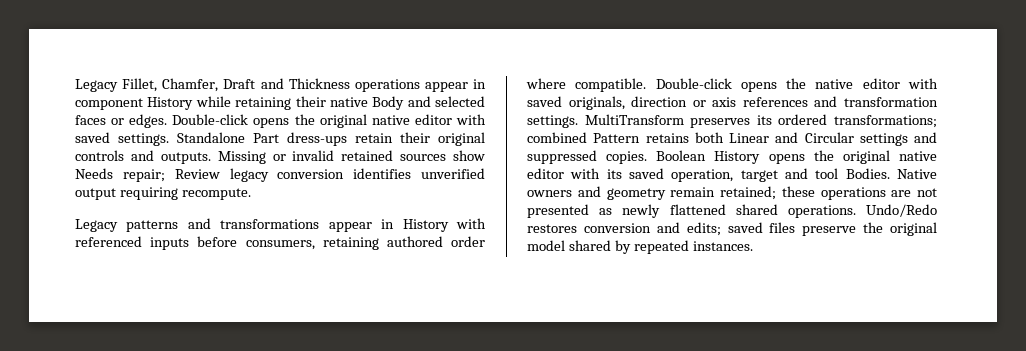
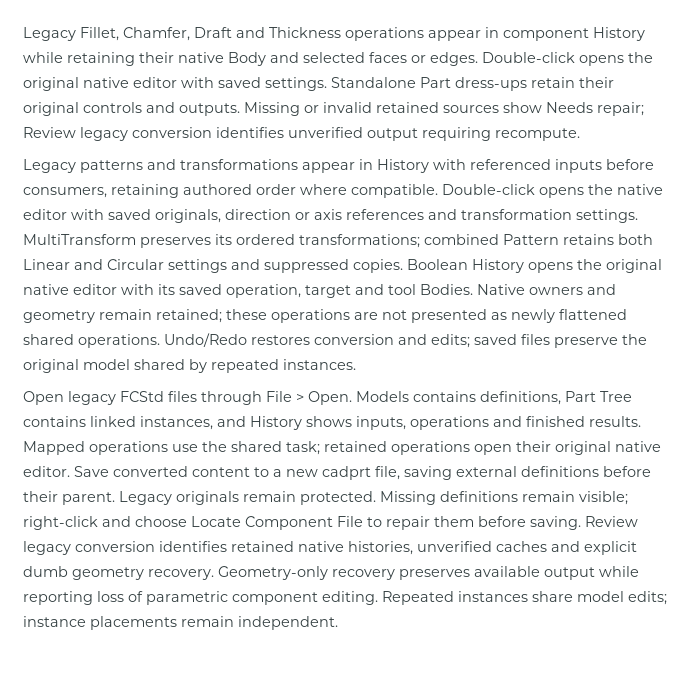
+ Open legacy FCStd files through File > Open. Models contains definitions, Part Tree contains linked instances, and History shows inputs, operations and finished results. Mapped operations use the shared task; retained operations open their original native editor. Save converted content to a new cadprt file, saving external definitions before their parent. Legacy originals remain protected. Missing definitions remain visible; right-click and choose Locate Component File to repair them before saving. Review legacy conversion identifies retained native histories, unverified caches and explicit dumb geometry recovery. Geometry-only recovery preserves available output while reporting loss of parametric component editing. Repeated instances share model edits; instance placements remain independent.

